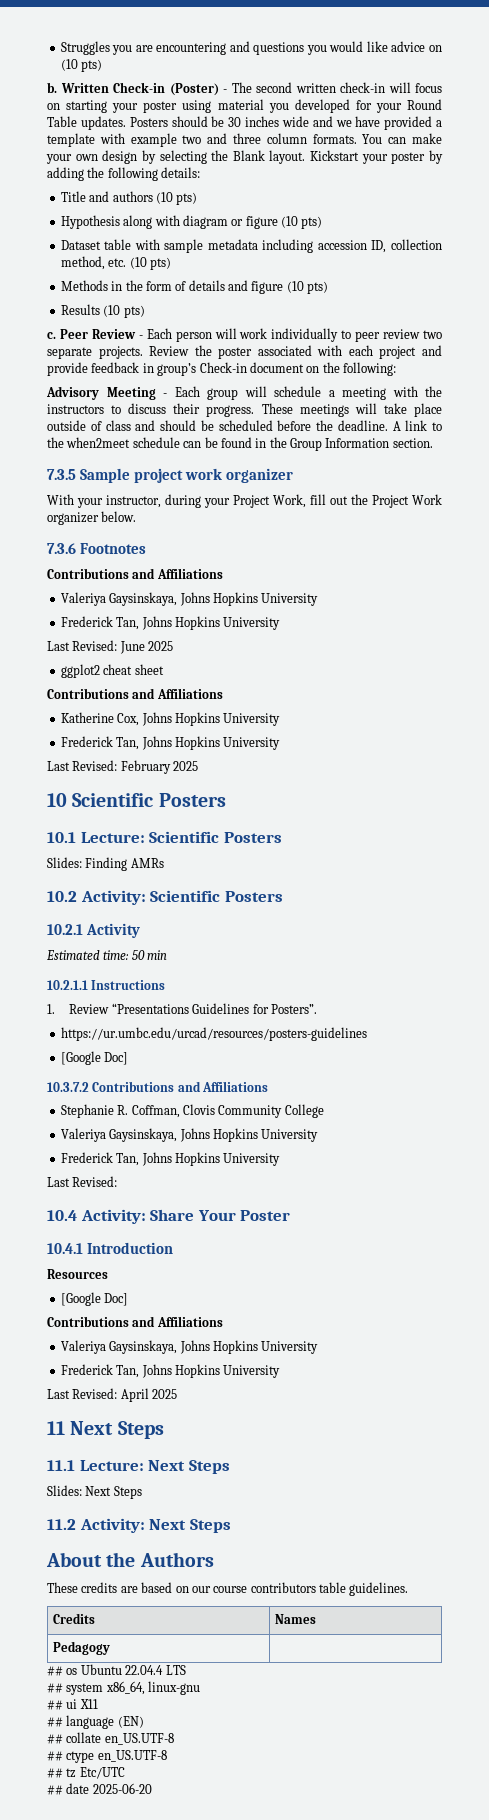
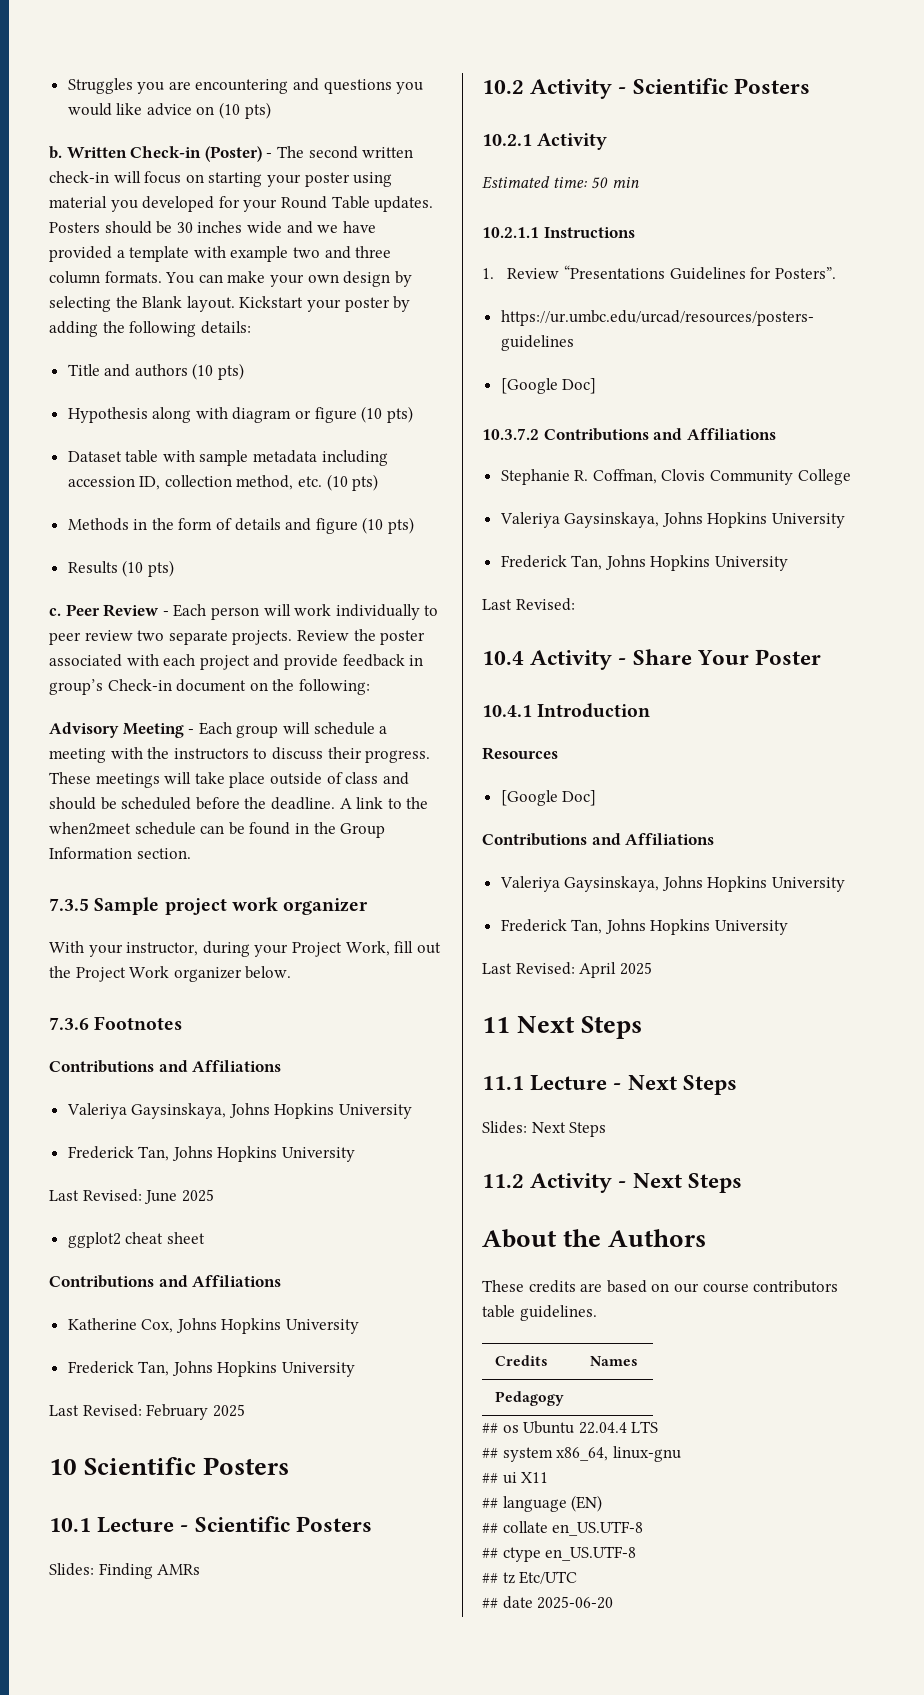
- 10.1 Lecture: Scientific Posters
+ 10.1 Lecture - Scientific Posters
- 10.2 Activity: Scientific Posters
+ 10.2 Activity - Scientific Posters
- 10.4 Activity: Share Your Poster
+ 10.4 Activity - Share Your Poster
- 11.1 Lecture: Next Steps
+ 11.1 Lecture - Next Steps
- 11.2 Activity: Next Steps
+ 11.2 Activity - Next Steps

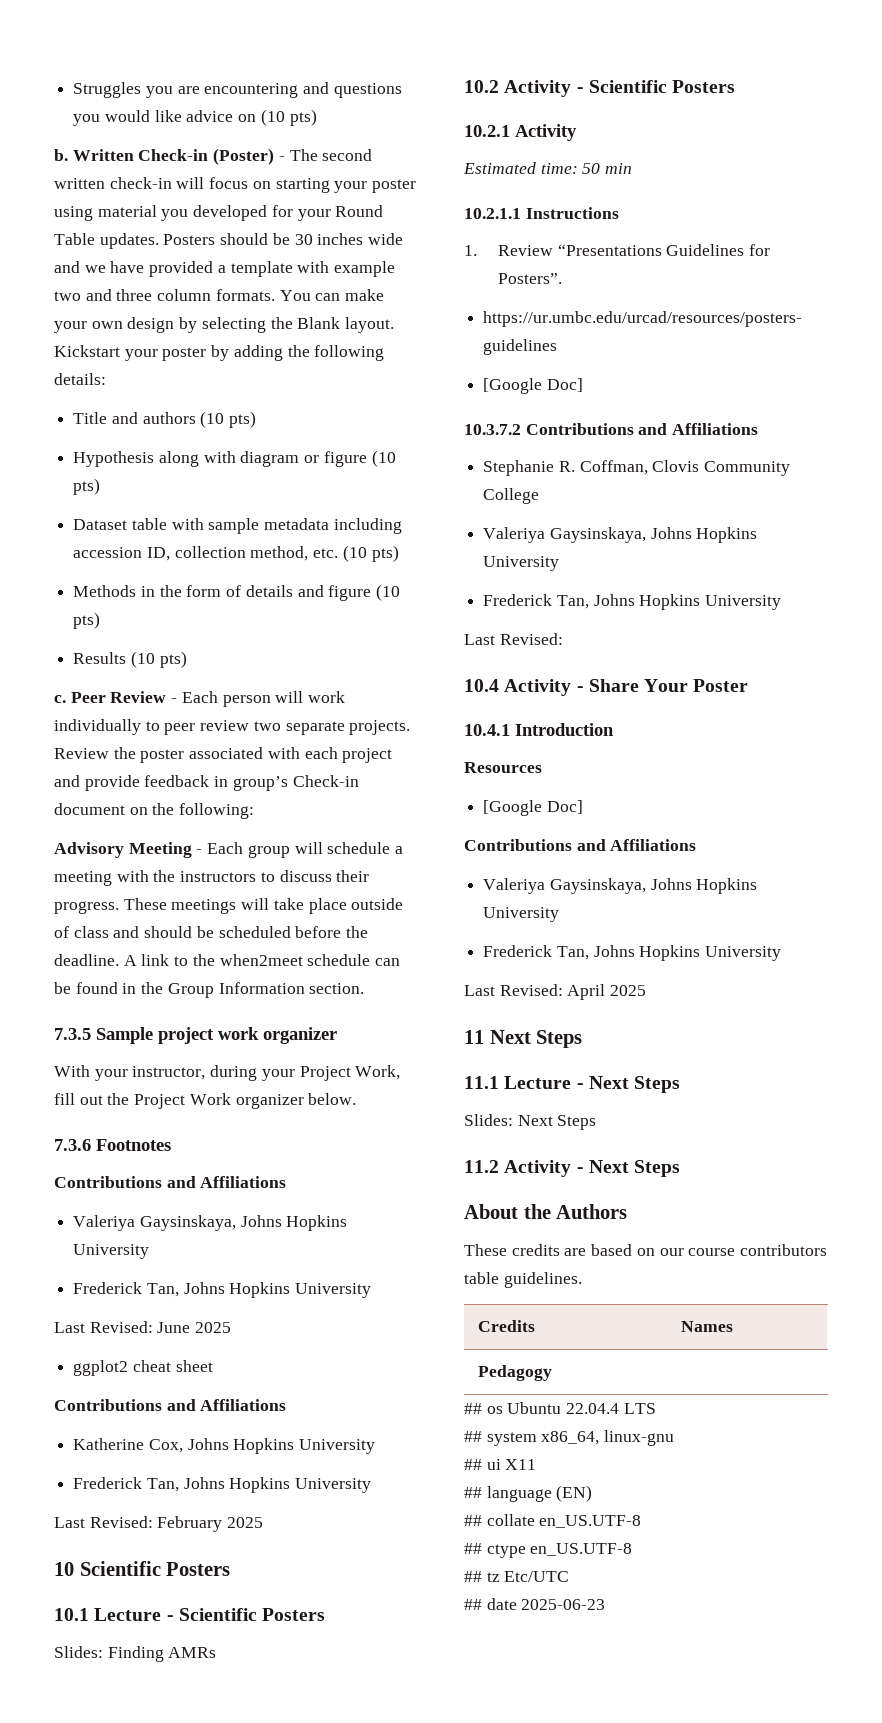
- ## date 2025-06-20
+ ## date 2025-06-23

